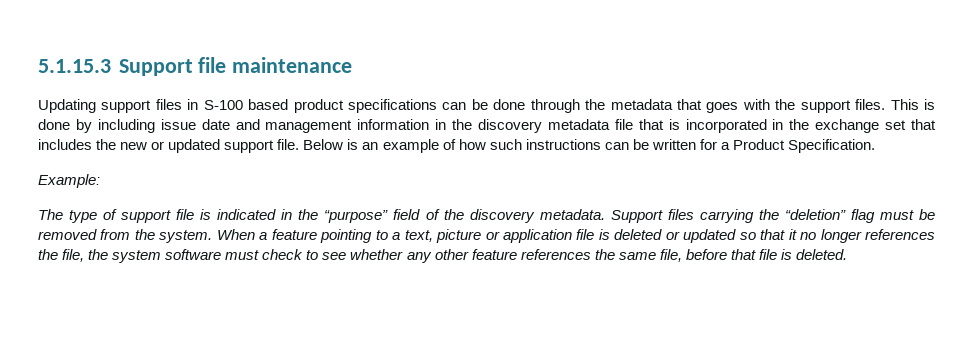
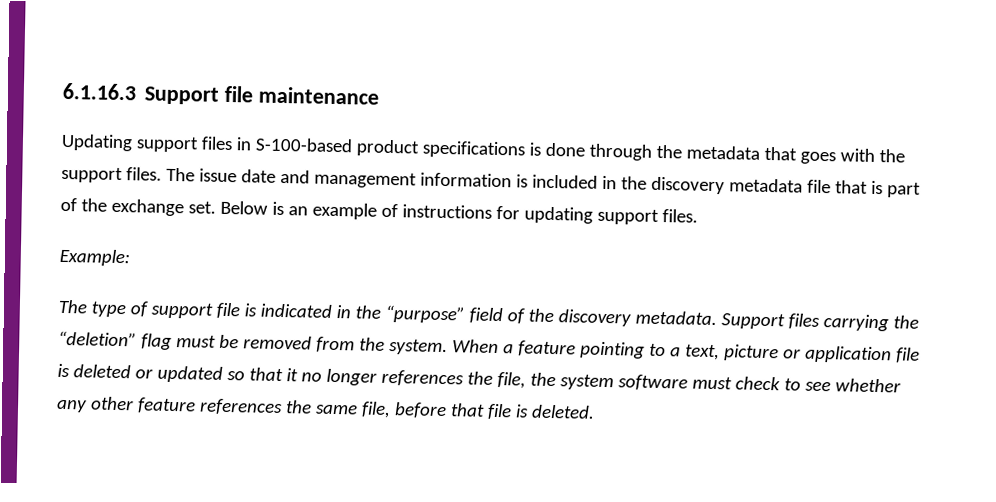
- 5.1.15.3 Support file maintenance
+ 6.1.16.3 Support file maintenance
- Updating support files in S-100 based product specifications can be done through the metadata that goes with the support files.
+ Updating support files in S-100-based product specifications is done through the metadata that goes with the support files.
- This is done by including issue date and management information in the discovery metadata file that is incorporated in the exchange set that includes the new or updated support file.
+ The issue date and management information is included in the discovery metadata file that is part of the exchange set.
- Below is an example of how such instructions can be written for a Product Specification.
+ Below is an example of instructions for updating support files.

